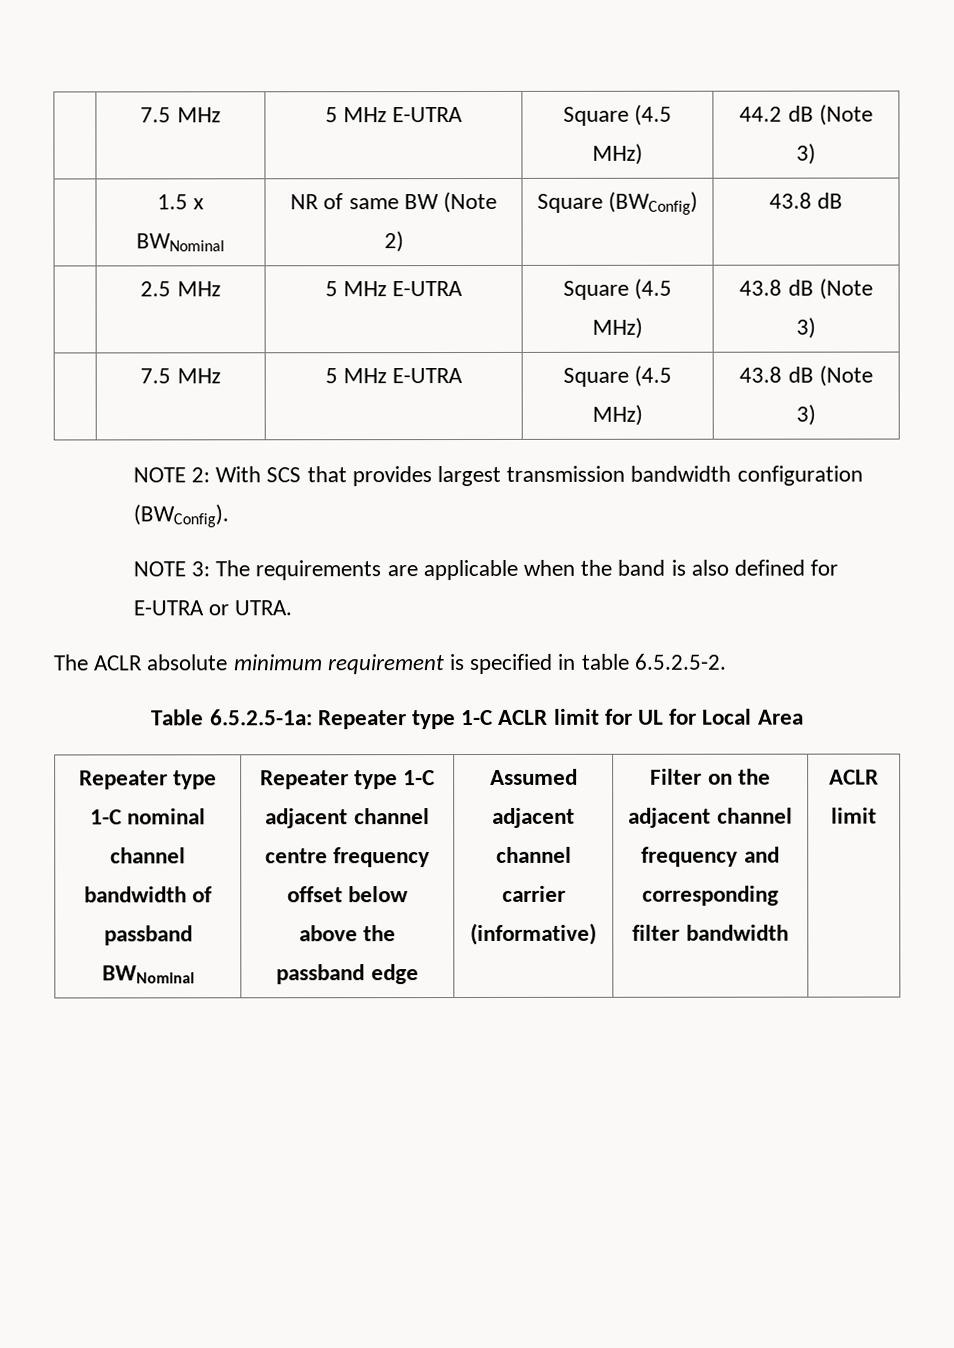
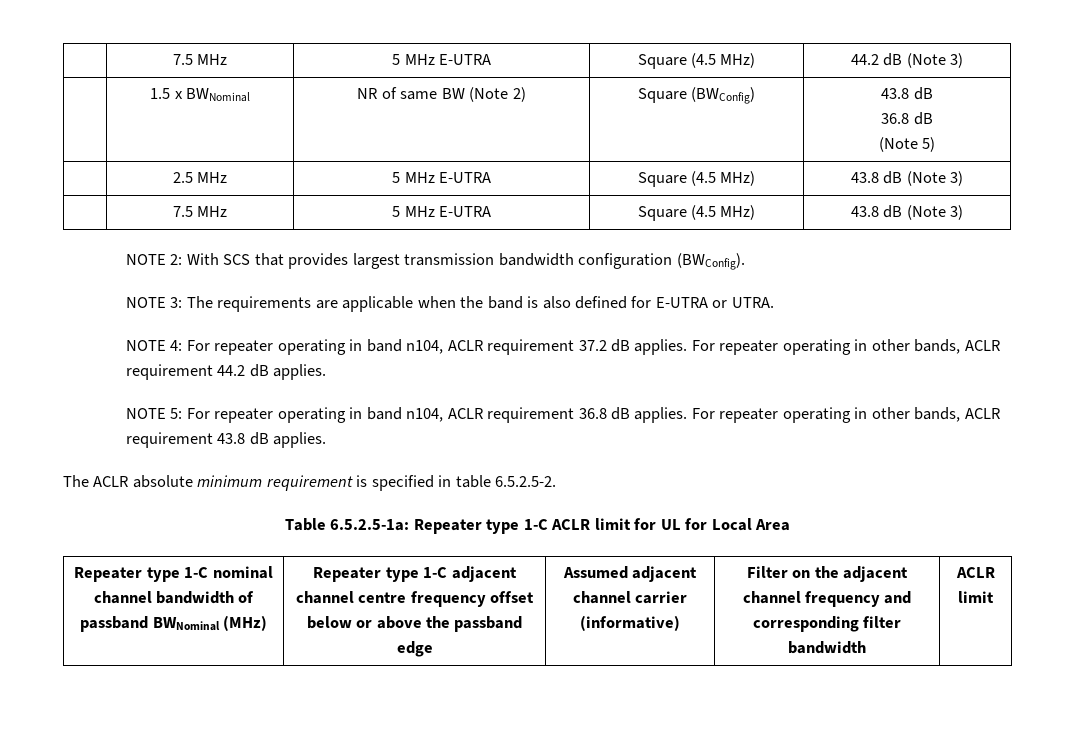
  | 1.5 x BWNominal | NR of same BW (Note 2) | Square (BWConfig) | 43.8 dB
+ 36.8 dB
+ (Note 5)
+ NOTE 4: For repeater operating in band n104, ACLR requirement 37.2 dB applies. For repeater operating in other bands, ACLR requirement 44.2 dB applies.
+ NOTE 5: For repeater operating in band n104, ACLR requirement 36.8 dB applies. For repeater operating in other bands, ACLR requirement 43.8 dB applies.
- Repeater type 1-C nominal channel bandwidth of passband BWNominal
+ Repeater type 1-C nominal channel bandwidth of passband BWNominal (MHz)
- Repeater type 1-C adjacent channel centre frequency offset below above the passband edge
+ Repeater type 1-C adjacent channel centre frequency offset below or above the passband edge

